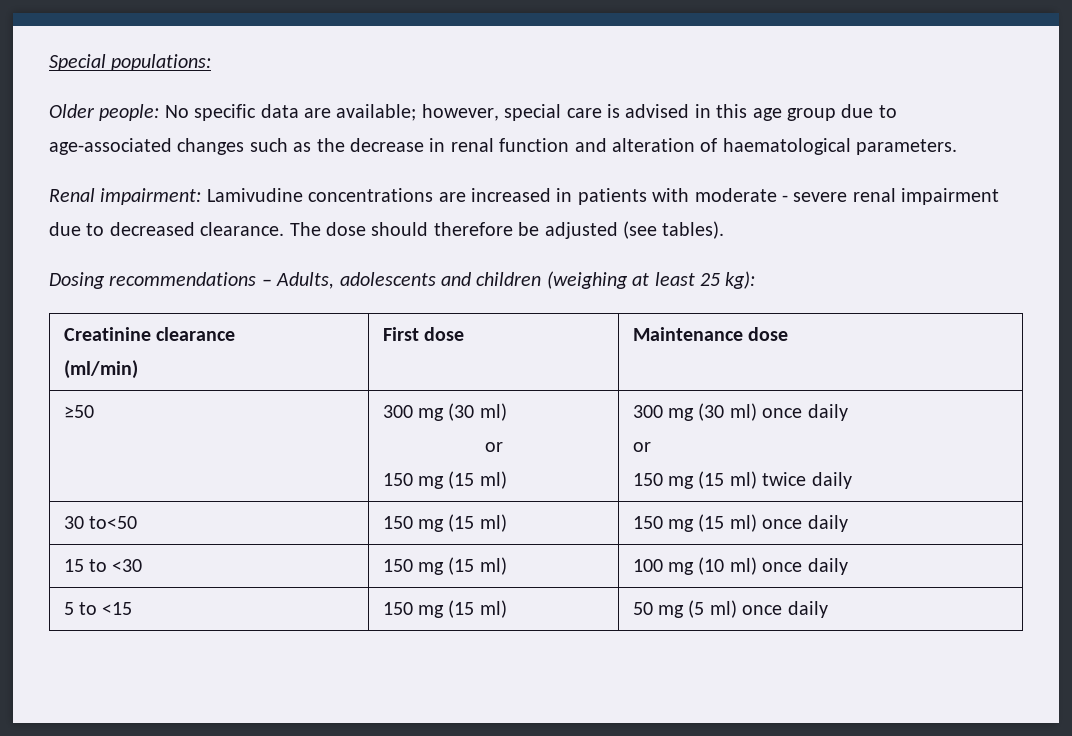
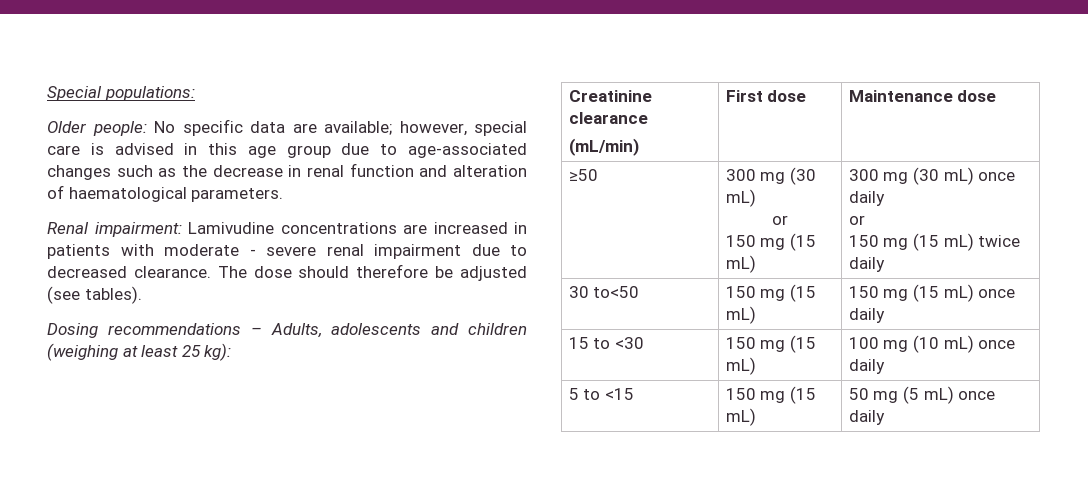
  Creatinine clearance
- (ml/min) | First dose | Maintenance dose
+ (mL/min) | First dose | Maintenance dose
- ≥50 | 300 mg (30 ml)
+ ≥50 | 300 mg (30 mL)
  or
- 150 mg (15 ml) | 300 mg (30 ml) once daily
+ 150 mg (15 mL) | 300 mg (30 mL) once daily
  or
- 150 mg (15 ml) twice daily
+ 150 mg (15 mL) twice daily
- 30 to<50 | 150 mg (15 ml) | 150 mg (15 ml) once daily
+ 30 to<50 | 150 mg (15 mL) | 150 mg (15 mL) once daily
- 15 to <30 | 150 mg (15 ml) | 100 mg (10 ml) once daily
+ 15 to <30 | 150 mg (15 mL) | 100 mg (10 mL) once daily
- 5 to <15 | 150 mg (15 ml) | 50 mg (5 ml) once daily
+ 5 to <15 | 150 mg (15 mL) | 50 mg (5 mL) once daily

